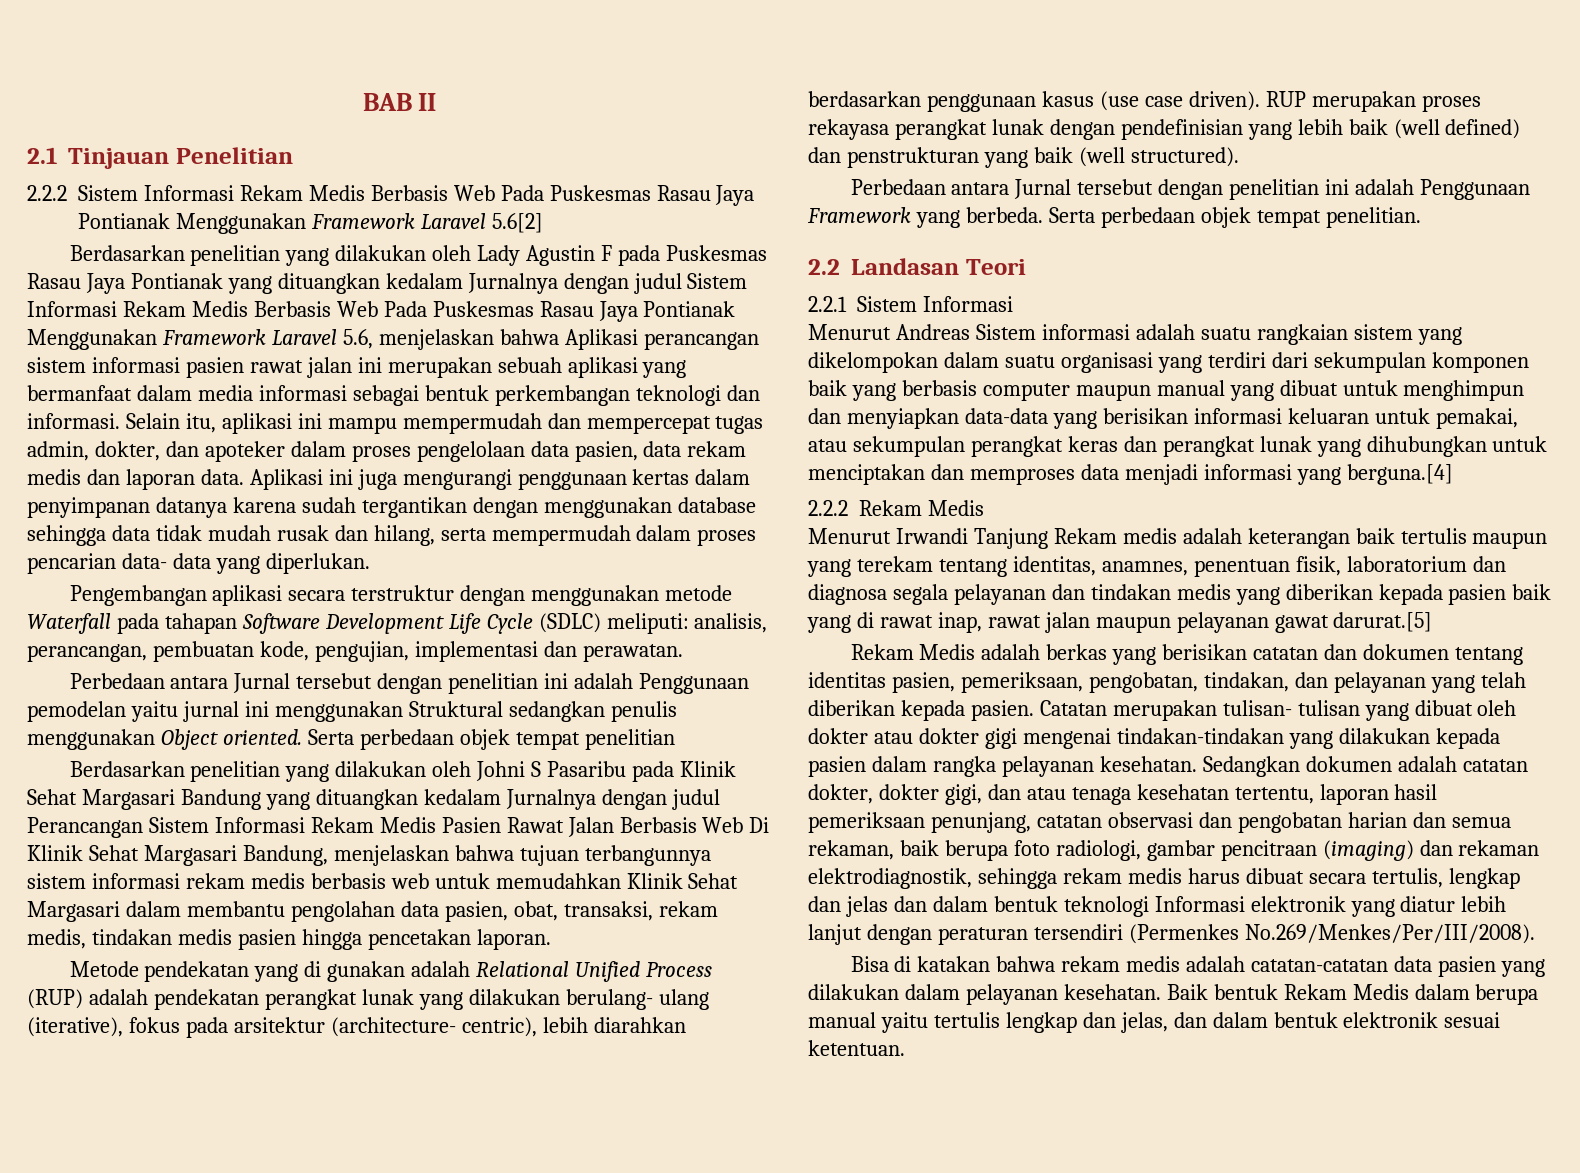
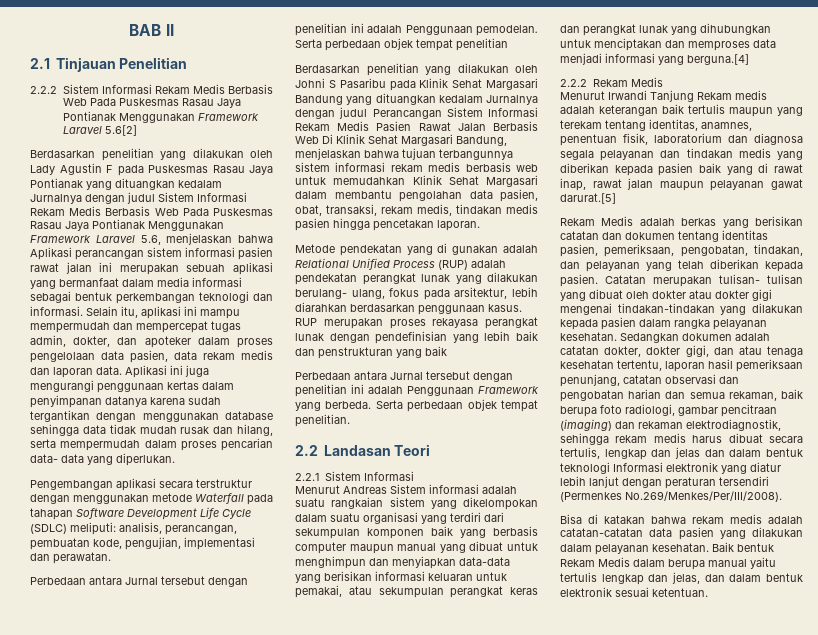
- Perbedaan antara Jurnal tersebut dengan penelitian ini adalah Penggunaan pemodelan yaitu jurnal ini menggunakan Struktural sedangkan penulis menggunakan Object oriented.
+ Perbedaan antara Jurnal tersebut dengan penelitian ini adalah Penggunaan pemodelan.
- Metode pendekatan yang di gunakan adalah Relational Unified Process (RUP) adalah pendekatan perangkat lunak yang dilakukan berulang- ulang (iterative), fokus pada arsitektur (architecture- centric), lebih diarahkan berdasarkan penggunaan kasus (use case driven).
+ Metode pendekatan yang di gunakan adalah Relational Unified Process (RUP) adalah pendekatan perangkat lunak yang dilakukan berulang- ulang, fokus pada arsitektur, lebih diarahkan berdasarkan penggunaan kasus.
- RUP merupakan proses rekayasa perangkat lunak dengan pendefinisian yang lebih baik (well defined) dan penstrukturan yang baik (well structured).
+ RUP merupakan proses rekayasa perangkat lunak dengan pendefinisian yang lebih baik dan penstrukturan yang baik

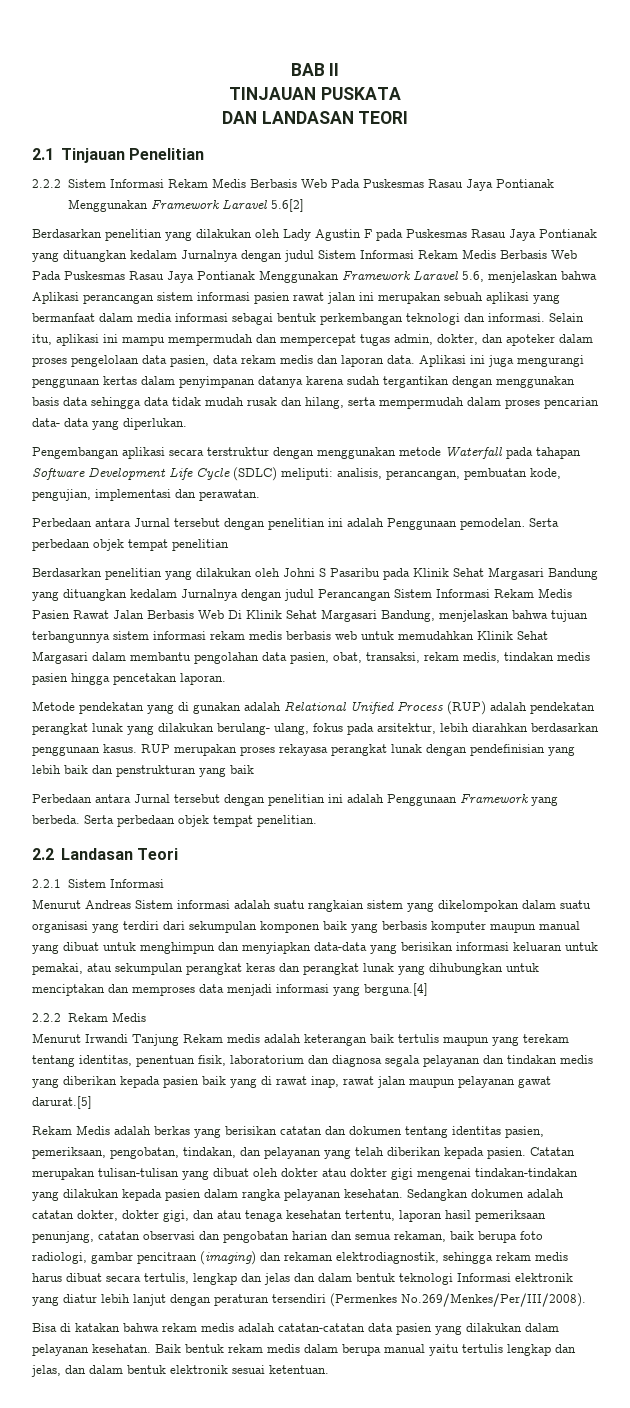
+ TINJAUAN PUSKATA
+ DAN LANDASAN TEORI
- Aplikasi ini juga mengurangi penggunaan kertas dalam penyimpanan datanya karena sudah tergantikan dengan menggunakan database sehingga data tidak mudah rusak dan hilang, serta mempermudah dalam proses pencarian data- data yang diperlukan.
+ Aplikasi ini juga mengurangi penggunaan kertas dalam penyimpanan datanya karena sudah tergantikan dengan menggunakan basis data sehingga data tidak mudah rusak dan hilang, serta mempermudah dalam proses pencarian data- data yang diperlukan.
- Menurut Andreas Sistem informasi adalah suatu rangkaian sistem yang dikelompokan dalam suatu organisasi yang terdiri dari sekumpulan komponen baik yang berbasis computer maupun manual yang dibuat untuk menghimpun dan menyiapkan data-data yang berisikan informasi keluaran untuk pemakai, atau sekumpulan perangkat keras dan perangkat lunak yang dihubungkan untuk menciptakan dan memproses data menjadi informasi yang berguna.[4]
+ Menurut Andreas Sistem informasi adalah suatu rangkaian sistem yang dikelompokan dalam suatu organisasi yang terdiri dari sekumpulan komponen baik yang berbasis komputer maupun manual yang dibuat untuk menghimpun dan menyiapkan data-data yang berisikan informasi keluaran untuk pemakai, atau sekumpulan perangkat keras dan perangkat lunak yang dihubungkan untuk menciptakan dan memproses data menjadi informasi yang berguna.[4]
- Menurut Irwandi Tanjung Rekam medis adalah keterangan baik tertulis maupun yang terekam tentang identitas, anamnes, penentuan fisik, laboratorium dan diagnosa segala pelayanan dan tindakan medis yang diberikan kepada pasien baik yang di rawat inap, rawat jalan maupun pelayanan gawat darurat.[5]
+ Menurut Irwandi Tanjung Rekam medis adalah keterangan baik tertulis maupun yang terekam tentang identitas, penentuan fisik, laboratorium dan diagnosa segala pelayanan dan tindakan medis yang diberikan kepada pasien baik yang di rawat inap, rawat jalan maupun pelayanan gawat darurat.[5]
- Catatan merupakan tulisan- tulisan yang dibuat oleh dokter atau dokter gigi mengenai tindakan-tindakan yang dilakukan kepada pasien dalam rangka pelayanan kesehatan.
+ Catatan merupakan tulisan-tulisan yang dibuat oleh dokter atau dokter gigi mengenai tindakan-tindakan yang dilakukan kepada pasien dalam rangka pelayanan kesehatan.
- Baik bentuk Rekam Medis dalam berupa manual yaitu tertulis lengkap dan jelas, dan dalam bentuk elektronik sesuai ketentuan.
+ Baik bentuk rekam medis dalam berupa manual yaitu tertulis lengkap dan jelas, dan dalam bentuk elektronik sesuai ketentuan.

